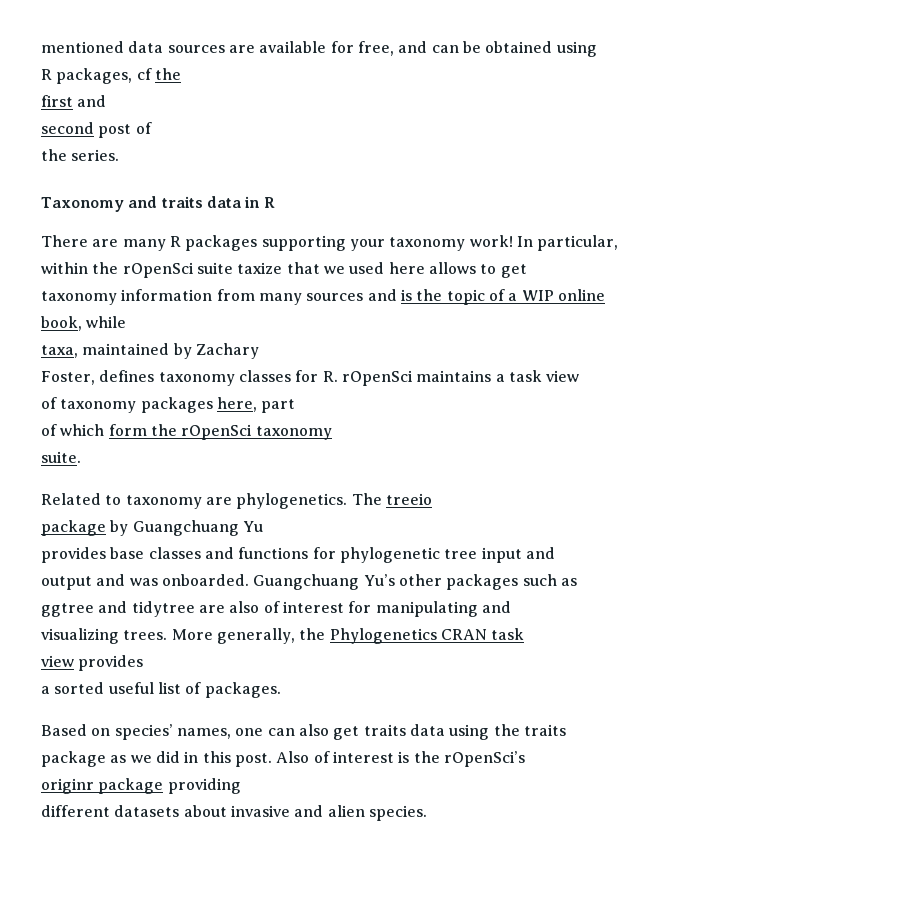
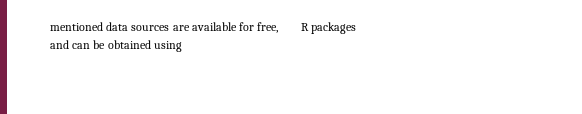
- R packages, cf the
- first and
- second post of
- the series.
- Taxonomy and traits data in R
- There are many R packages supporting your taxonomy work! In particular,
- within the rOpenSci suite taxize that we used here allows to get
- taxonomy information from many sources and is the topic of a WIP online
- book, while
- taxa, maintained by Zachary
- Foster, defines taxonomy classes for R. rOpenSci maintains a task view
- of taxonomy packages here, part
- of which form the rOpenSci taxonomy
- suite.
- Related to taxonomy are phylogenetics. The treeio
- package by Guangchuang Yu
- provides base classes and functions for phylogenetic tree input and
- output and was onboarded. Guangchuang Yu’s other packages such as
- ggtree and tidytree are also of interest for manipulating and
- visualizing trees. More generally, the Phylogenetics CRAN task
- view provides
- a sorted useful list of packages.
- Based on species’ names, one can also get traits data using the traits
- package as we did in this post. Also of interest is the rOpenSci’s
- originr package providing
- different datasets about invasive and alien species.
+ R packages

